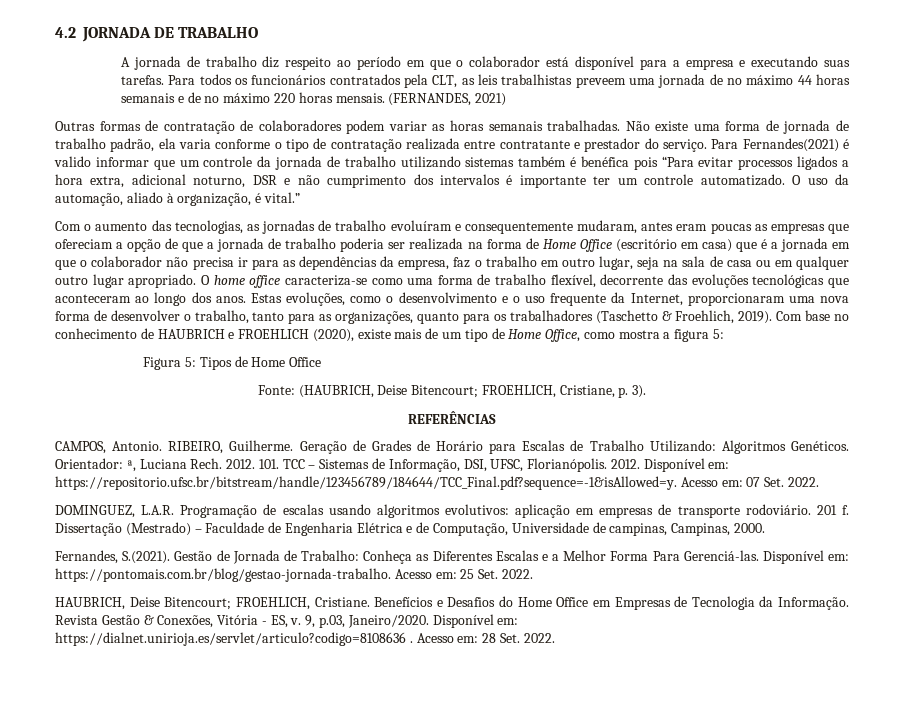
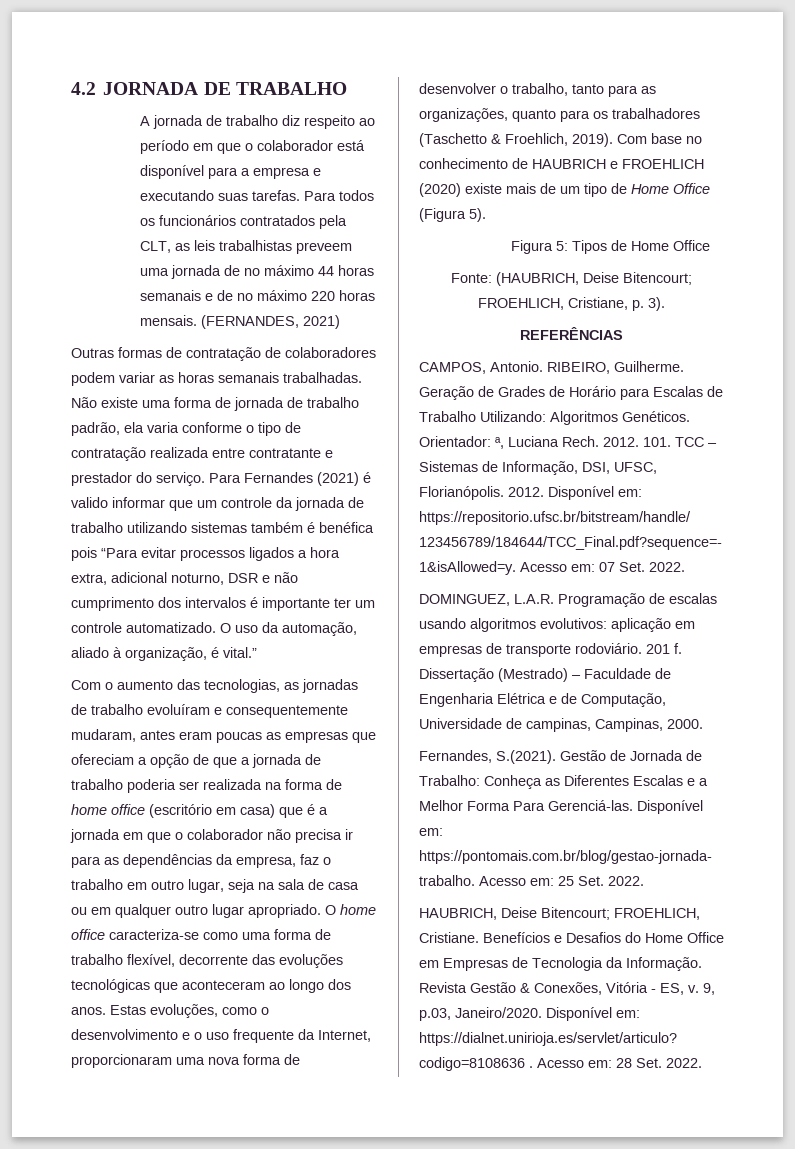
- Para Fernandes(2021) é valido informar que um controle da jornada de trabalho utilizando sistemas também é benéfica pois “Para evitar processos ligados a hora extra, adicional noturno, DSR e não cumprimento dos intervalos é importante ter um controle automatizado.
+ Para Fernandes (2021) é valido informar que um controle da jornada de trabalho utilizando sistemas também é benéfica pois “Para evitar processos ligados a hora extra, adicional noturno, DSR e não cumprimento dos intervalos é importante ter um controle automatizado.
- Com o aumento das tecnologias, as jornadas de trabalho evoluíram e consequentemente mudaram, antes eram poucas as empresas que ofereciam a opção de que a jornada de trabalho poderia ser realizada na forma de Home Office (escritório em casa) que é a jornada em que o colaborador não precisa ir para as dependências da empresa, faz o trabalho em outro lugar, seja na sala de casa ou em qualquer outro lugar apropriado.
+ Com o aumento das tecnologias, as jornadas de trabalho evoluíram e consequentemente mudaram, antes eram poucas as empresas que ofereciam a opção de que a jornada de trabalho poderia ser realizada na forma de home office (escritório em casa) que é a jornada em que o colaborador não precisa ir para as dependências da empresa, faz o trabalho em outro lugar, seja na sala de casa ou em qualquer outro lugar apropriado.
- Com base no conhecimento de HAUBRICH e FROEHLICH (2020), existe mais de um tipo de Home Office, como mostra a figura 5:
+ Com base no conhecimento de HAUBRICH e FROEHLICH (2020) existe mais de um tipo de Home Office (Figura 5).

